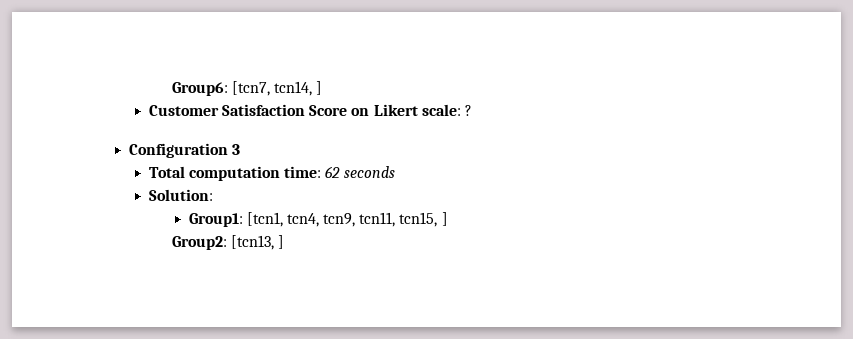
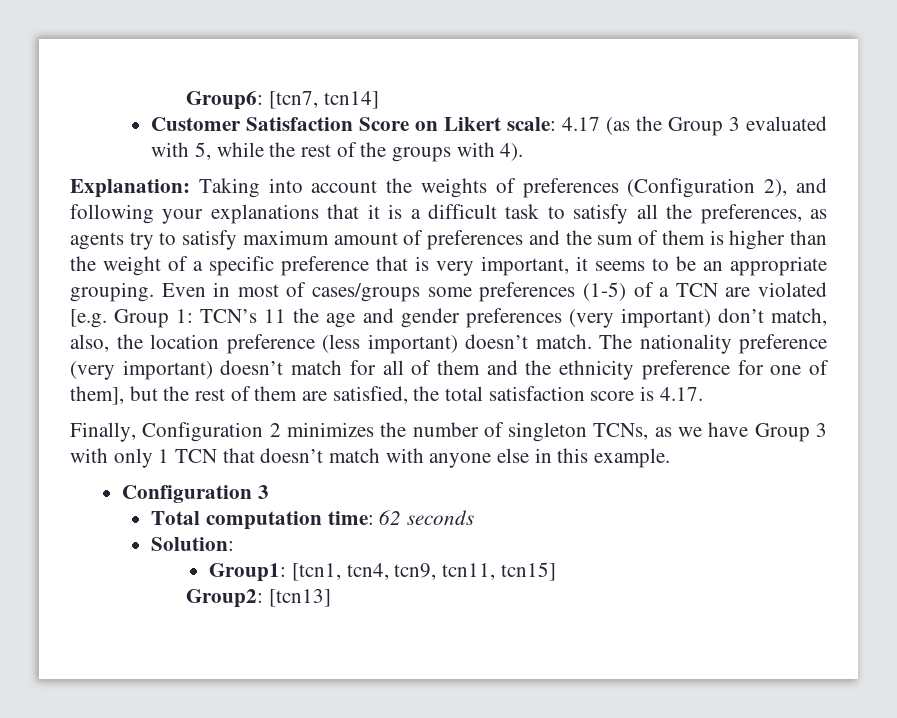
- Group6: [tcn7, tcn14, ]
+ Group6: [tcn7, tcn14]
- Customer Satisfaction Score on Likert scale: ?
+ Customer Satisfaction Score on Likert scale: 4.17 (as the Group 3 evaluated with 5, while the rest of the groups with 4).
+ Explanation: Taking into account the weights of preferences (Configuration 2), and following your explanations that it is a difficult task to satisfy all the preferences, as agents try to satisfy maximum amount of preferences and the sum of them is higher than the weight of a specific preference that is very important, it seems to be an appropriate grouping. Even in most of cases/groups some preferences (1-5) of a TCN are violated [e.g. Group 1: TCN’s 11 the age and gender preferences (very important) don’t match, also, the location preference (less important) doesn’t match. The nationality preference (very important) doesn’t match for all of them and the ethnicity preference for one of them], but the rest of them are satisfied, the total satisfaction score is 4.17.
+ Finally, Configuration 2 minimizes the number of singleton TCNs, as we have Group 3 with only 1 TCN that doesn’t match with anyone else in this example.
- Group1: [tcn1, tcn4, tcn9, tcn11, tcn15, ]
+ Group1: [tcn1, tcn4, tcn9, tcn11, tcn15]
- Group2: [tcn13, ]
+ Group2: [tcn13]

